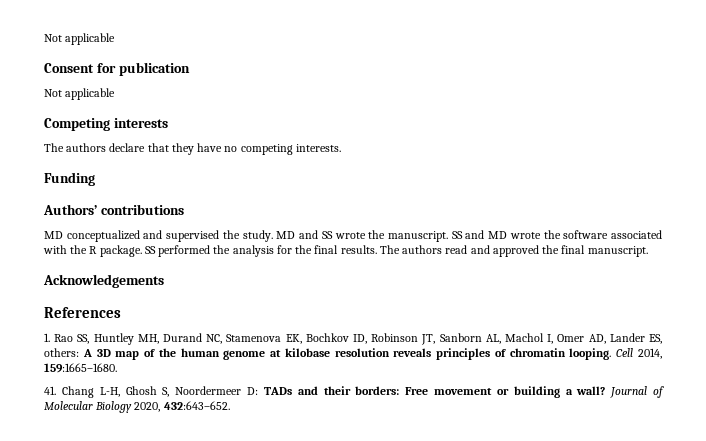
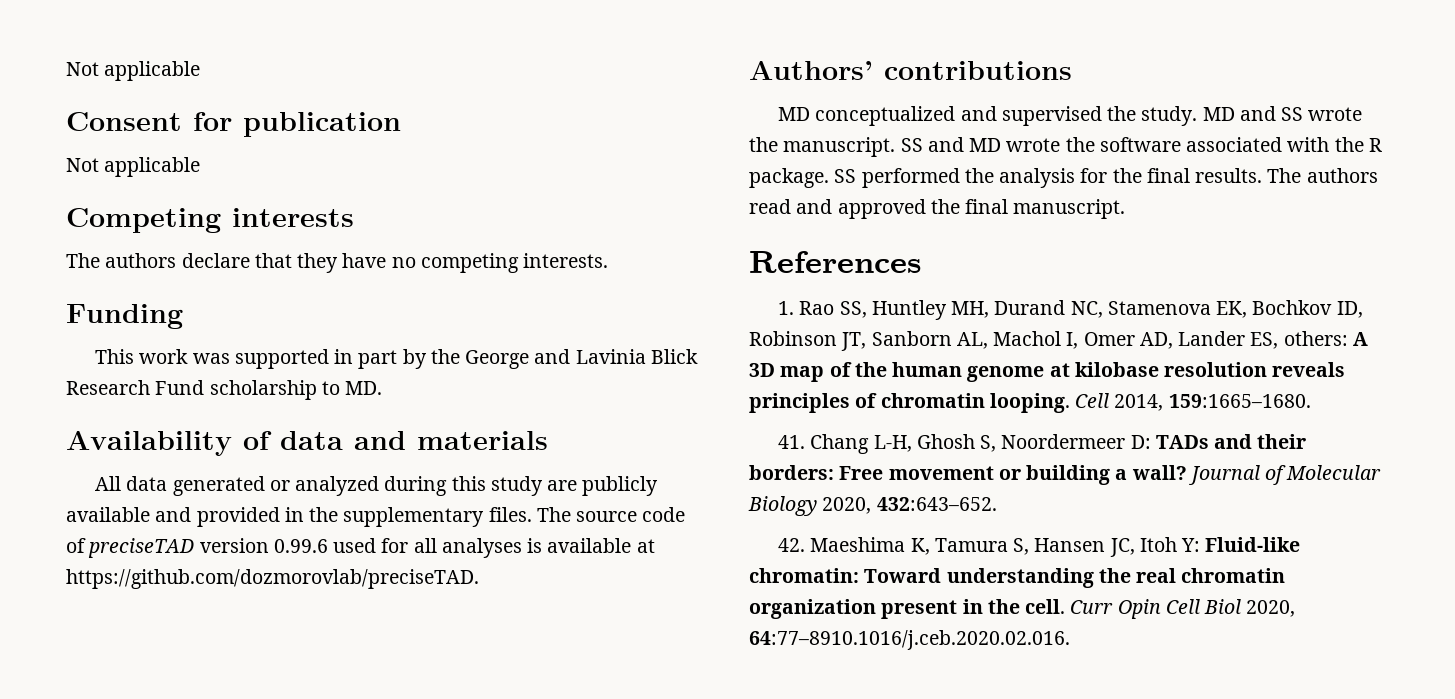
+ This work was supported in part by the George and Lavinia Blick Research Fund scholarship to MD.
+ Availability of data and materials
+ All data generated or analyzed during this study are publicly available and provided in the supplementary files. The source code of preciseTAD version 0.99.6 used for all analyses is available at https://github.com/dozmorovlab/preciseTAD.
- Acknowledgements
+ 42. Maeshima K, Tamura S, Hansen JC, Itoh Y: Fluid-like chromatin: Toward understanding the real chromatin organization present in the cell. Curr Opin Cell Biol 2020, 64:77–8910.1016/j.ceb.2020.02.016.

